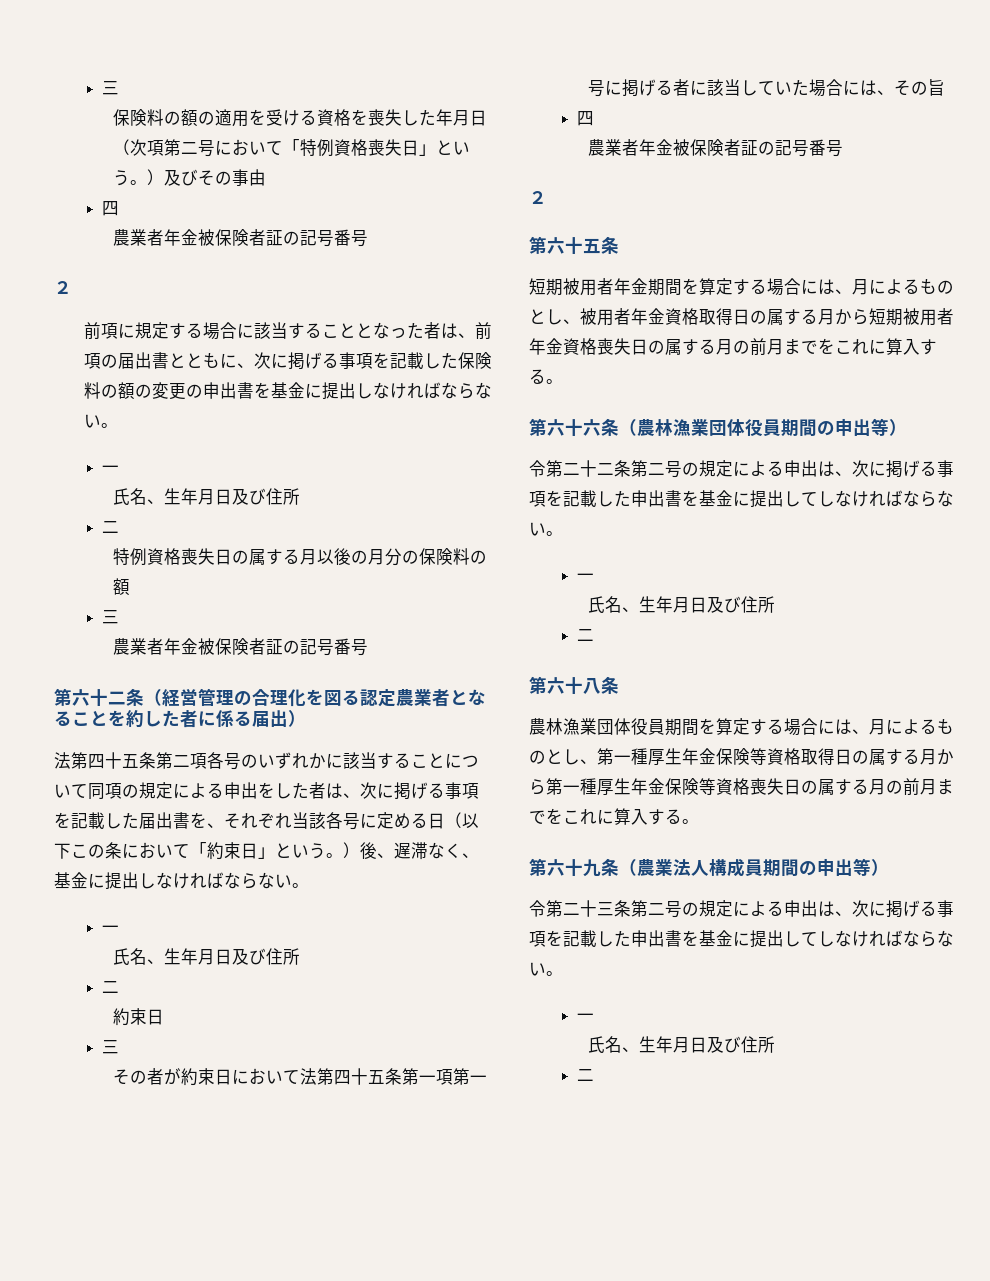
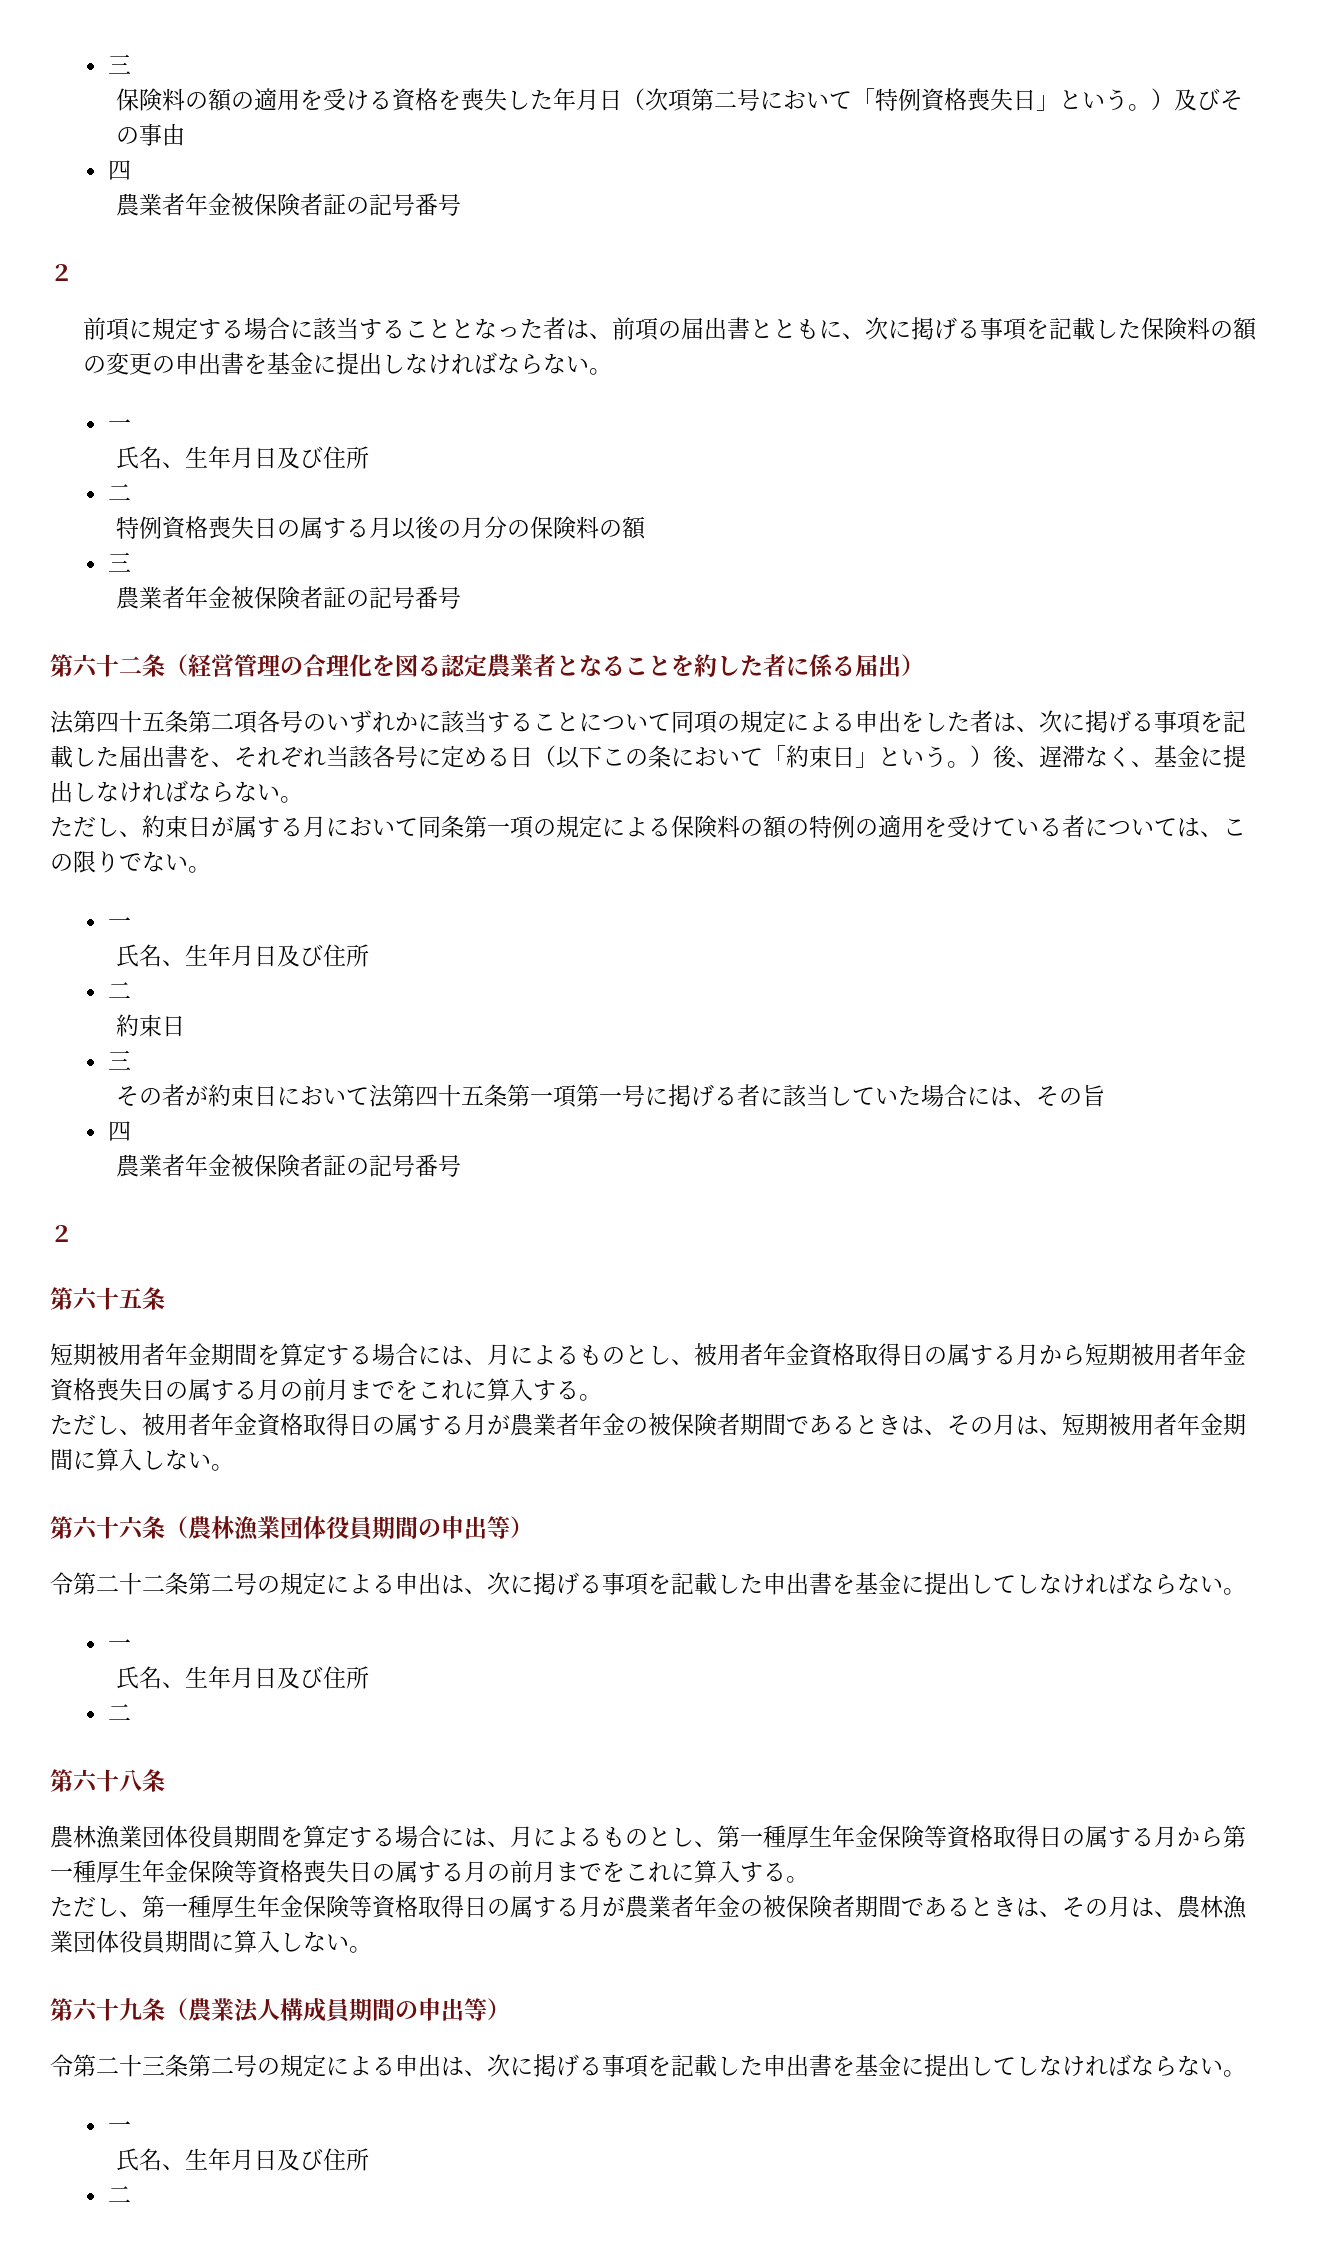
+ ただし、約束日が属する月において同条第一項の規定による保険料の額の特例の適用を受けている者については、この限りでない。
+ ただし、被用者年金資格取得日の属する月が農業者年金の被保険者期間であるときは、その月は、短期被用者年金期間に算入しない。
+ ただし、第一種厚生年金保険等資格取得日の属する月が農業者年金の被保険者期間であるときは、その月は、農林漁業団体役員期間に算入しない。

